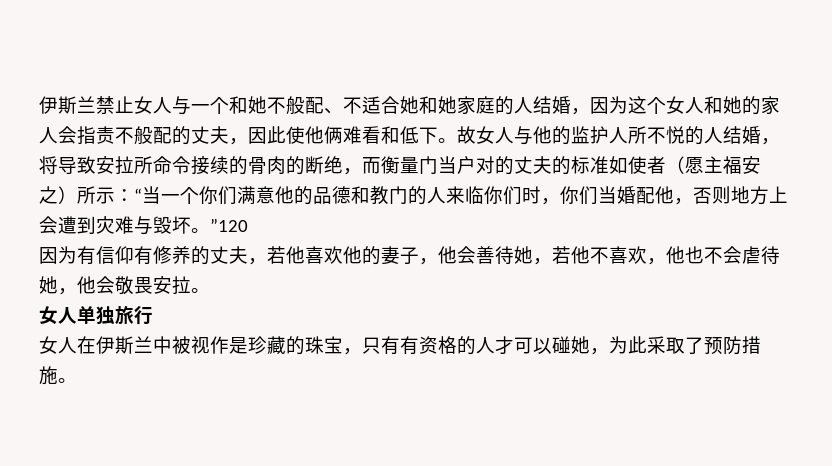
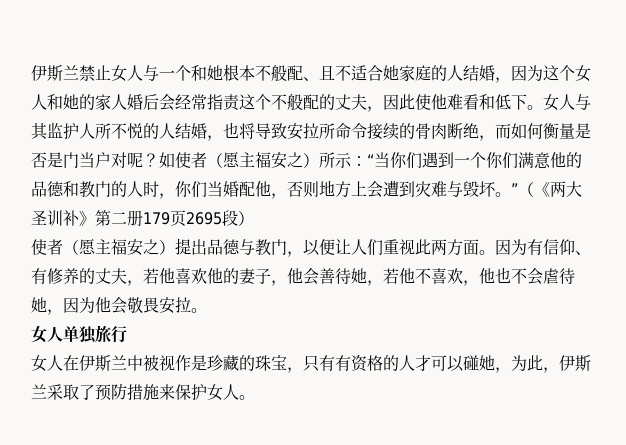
- 伊斯兰禁止女人与一个和她不般配、不适合她和她家庭的人结婚，因为这个女人和她的家人会指责不般配的丈夫，因此使他俩难看和低下。
+ 伊斯兰禁止女人与一个和她根本不般配、且不适合她家庭的人结婚，因为这个女人和她的家人婚后会经常指责这个不般配的丈夫，因此使他难看和低下。
- 故女人与他的监护人所不悦的人结婚，将导致安拉所命令接续的骨肉的断绝，而衡量门当户对的丈夫的标准如使者（愿主福安之）所示：
+ 女人与其监护人所不悦的人结婚，也将导致安拉所命令接续的骨肉断绝，而如何衡量是否是门当户对呢？如使者（愿主福安之）所示：
- “当一个你们满意他的品德和教门的人来临你们时，你们当婚配他，否则地方上会遭到灾难与毁坏。”120
- 因为有信仰有修养的丈夫，若他喜欢他的妻子，他会善待她，若他不喜欢，他也不会虐待她，他会敬畏安拉。
+ “当你们遇到一个你们满意他的品德和教门的人时，你们当婚配他，否则地方上会遭到灾难与毁坏。”（《两大圣训补》第二册179页2695段）
+ 使者（愿主福安之）提出品德与教门，以便让人们重视此两方面。因为有信仰、有修养的丈夫，若他喜欢他的妻子，他会善待她，若他不喜欢，他也不会虐待她，因为他会敬畏安拉。
- 女人在伊斯兰中被视作是珍藏的珠宝，只有有资格的人才可以碰她，为此采取了预防措施。
+ 女人在伊斯兰中被视作是珍藏的珠宝，只有有资格的人才可以碰她，为此，伊斯兰采取了预防措施来保护女人。

